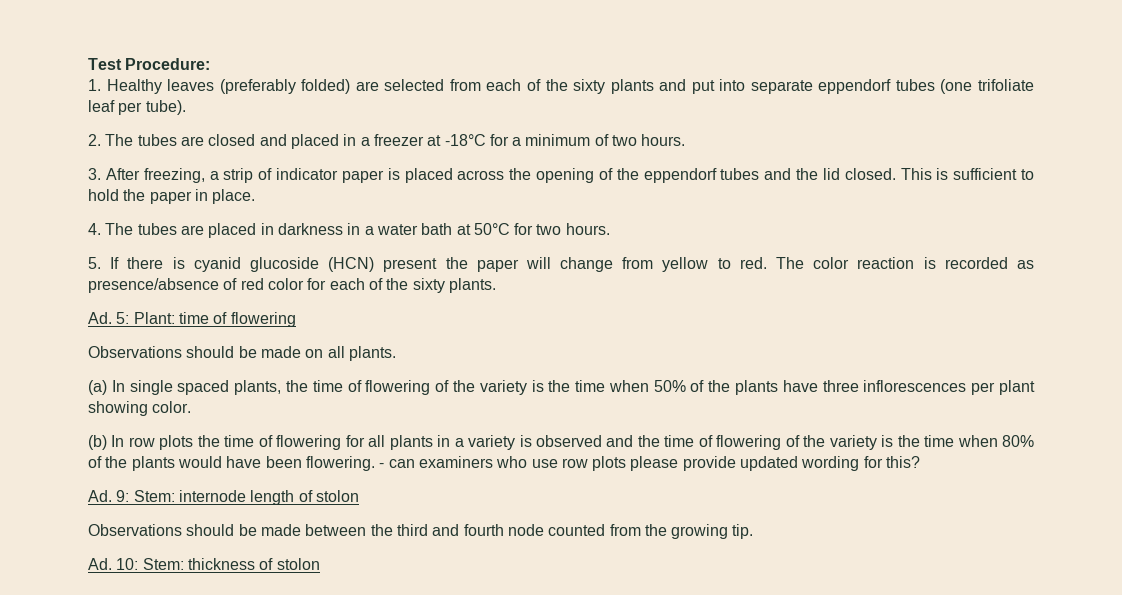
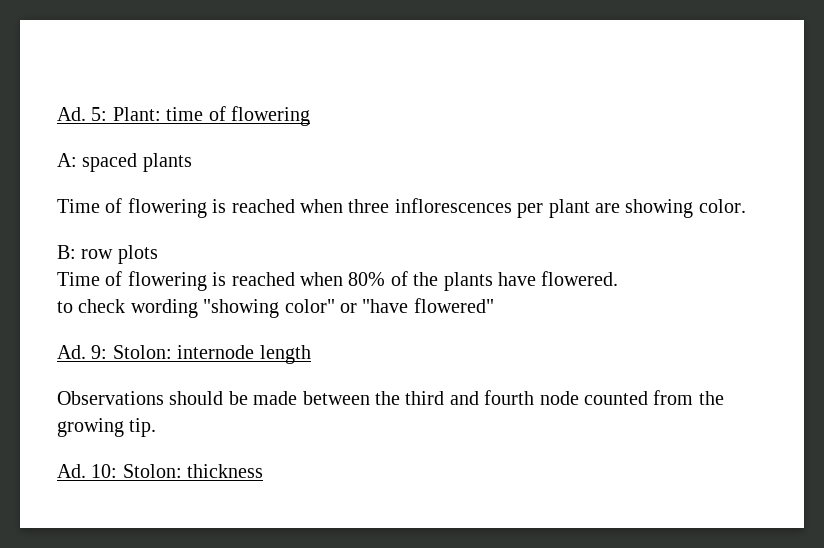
- Test Procedure:
- 1. Healthy leaves (preferably folded) are selected from each of the sixty plants and put into separate eppendorf tubes (one trifoliate leaf per tube).
- 2. The tubes are closed and placed in a freezer at -18°C for a minimum of two hours.
- 3. After freezing, a strip of indicator paper is placed across the opening of the eppendorf tubes and the lid closed. This is sufficient to hold the paper in place.
- 4. The tubes are placed in darkness in a water bath at 50°C for two hours.
- 5. If there is cyanid glucoside (HCN) present the paper will change from yellow to red. The color reaction is recorded as presence/absence of red color for each of the sixty plants.
- Observations should be made on all plants.
- (a) In single spaced plants, the time of flowering of the variety is the time when 50% of the plants have three inflorescences per plant showing color.
+ A: spaced plants
+ Time of flowering is reached when three inflorescences per plant are showing color.
- (b) In row plots the time of flowering for all plants in a variety is observed and the time of flowering of the variety is the time when 80% of the plants would have been flowering. - can examiners who use row plots please provide updated wording for this?
+ B: row plots
+ Time of flowering is reached when 80% of the plants have flowered.
+ to check wording "showing color" or "have flowered"
- Ad. 9: Stem: internode length of stolon
+ Ad. 9: Stolon: internode length
- Ad. 10: Stem: thickness of stolon
+ Ad. 10: Stolon: thickness

